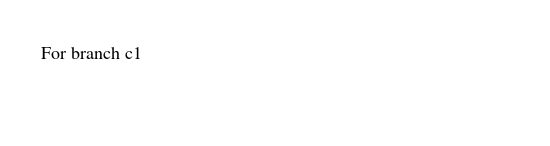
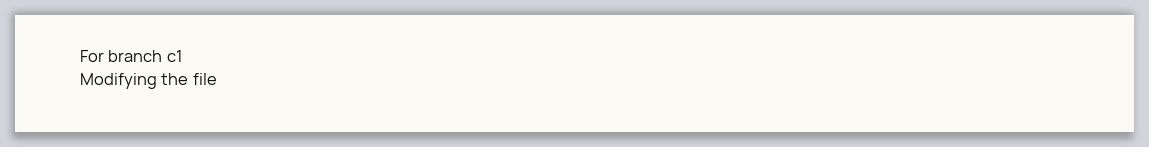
+ Modifying the file

